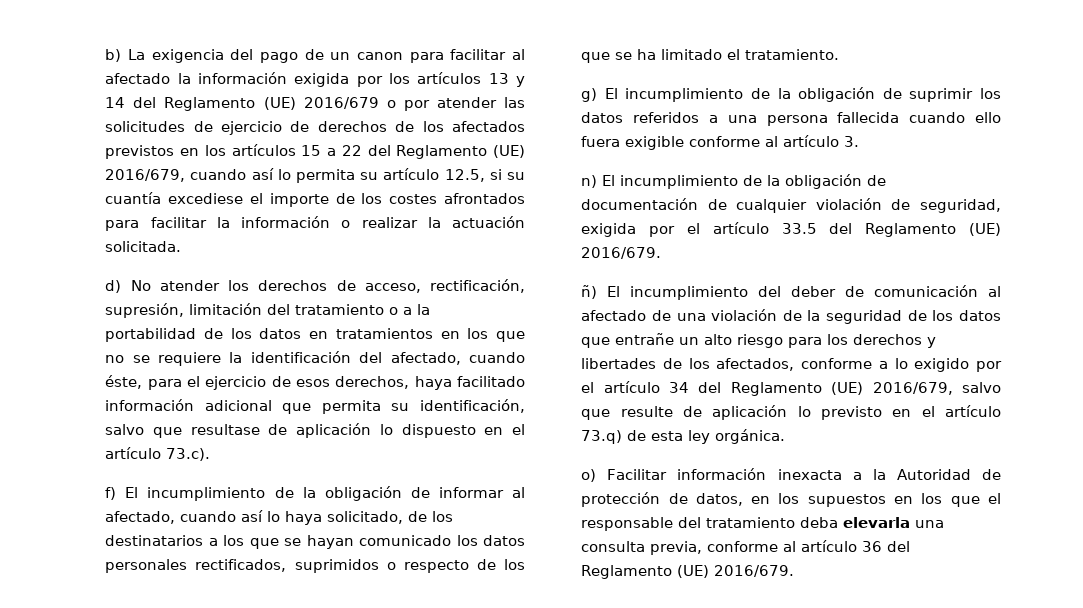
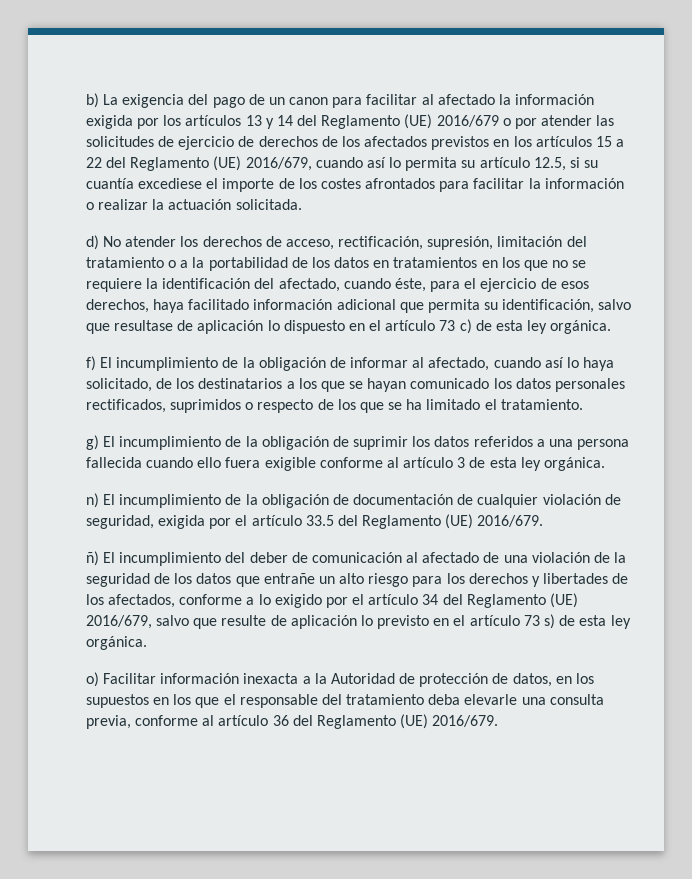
- d) No atender los derechos de acceso, rectificación, supresión, limitación del tratamiento o a la portabilidad de los datos en tratamientos en los que no se requiere la identificación del afectado, cuando éste, para el ejercicio de esos derechos, haya facilitado información adicional que permita su identificación, salvo que resultase de aplicación lo dispuesto en el artículo 73.c).
+ d) No atender los derechos de acceso, rectificación, supresión, limitación del tratamiento o a la portabilidad de los datos en tratamientos en los que no se requiere la identificación del afectado, cuando éste, para el ejercicio de esos derechos, haya facilitado información adicional que permita su identificación, salvo que resultase de aplicación lo dispuesto en el artículo 73 c) de esta ley orgánica.
- g) El incumplimiento de la obligación de suprimir los datos referidos a una persona fallecida cuando ello fuera exigible conforme al artículo 3.
+ g) El incumplimiento de la obligación de suprimir los datos referidos a una persona fallecida cuando ello fuera exigible conforme al artículo 3 de esta ley orgánica.
- ñ) El incumplimiento del deber de comunicación al afectado de una violación de la seguridad de los datos que entrañe un alto riesgo para los derechos y libertades de los afectados, conforme a lo exigido por el artículo 34 del Reglamento (UE) 2016/679, salvo que resulte de aplicación lo previsto en el artículo 73.q) de esta ley orgánica.
+ ñ) El incumplimiento del deber de comunicación al afectado de una violación de la seguridad de los datos que entrañe un alto riesgo para los derechos y libertades de los afectados, conforme a lo exigido por el artículo 34 del Reglamento (UE) 2016/679, salvo que resulte de aplicación lo previsto en el artículo 73 s) de esta ley orgánica.
- o) Facilitar información inexacta a la Autoridad de protección de datos, en los supuestos en los que el responsable del tratamiento deba elevarla una consulta previa, conforme al artículo 36 del Reglamento (UE) 2016/679.
+ o) Facilitar información inexacta a la Autoridad de protección de datos, en los supuestos en los que el responsable del tratamiento deba elevarle una consulta previa, conforme al artículo 36 del Reglamento (UE) 2016/679.

